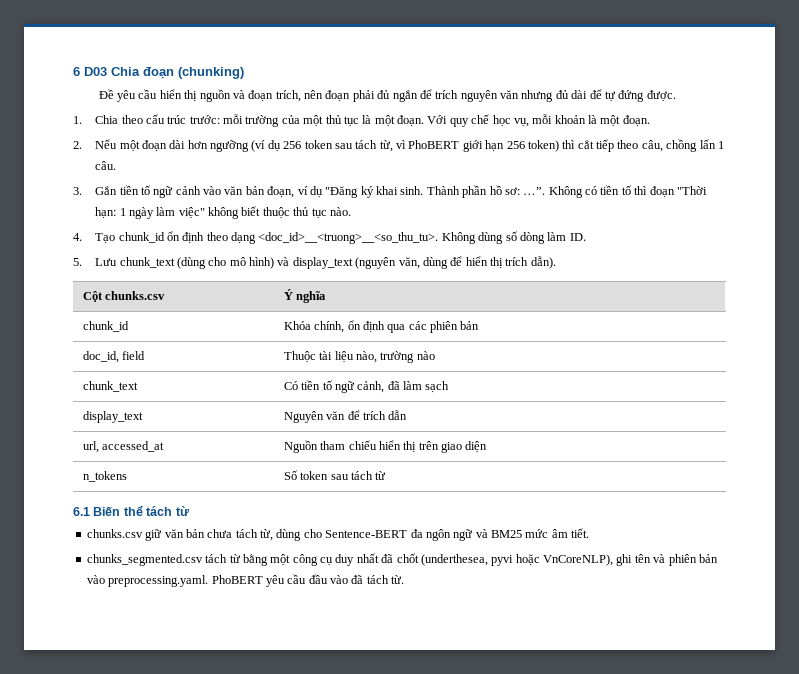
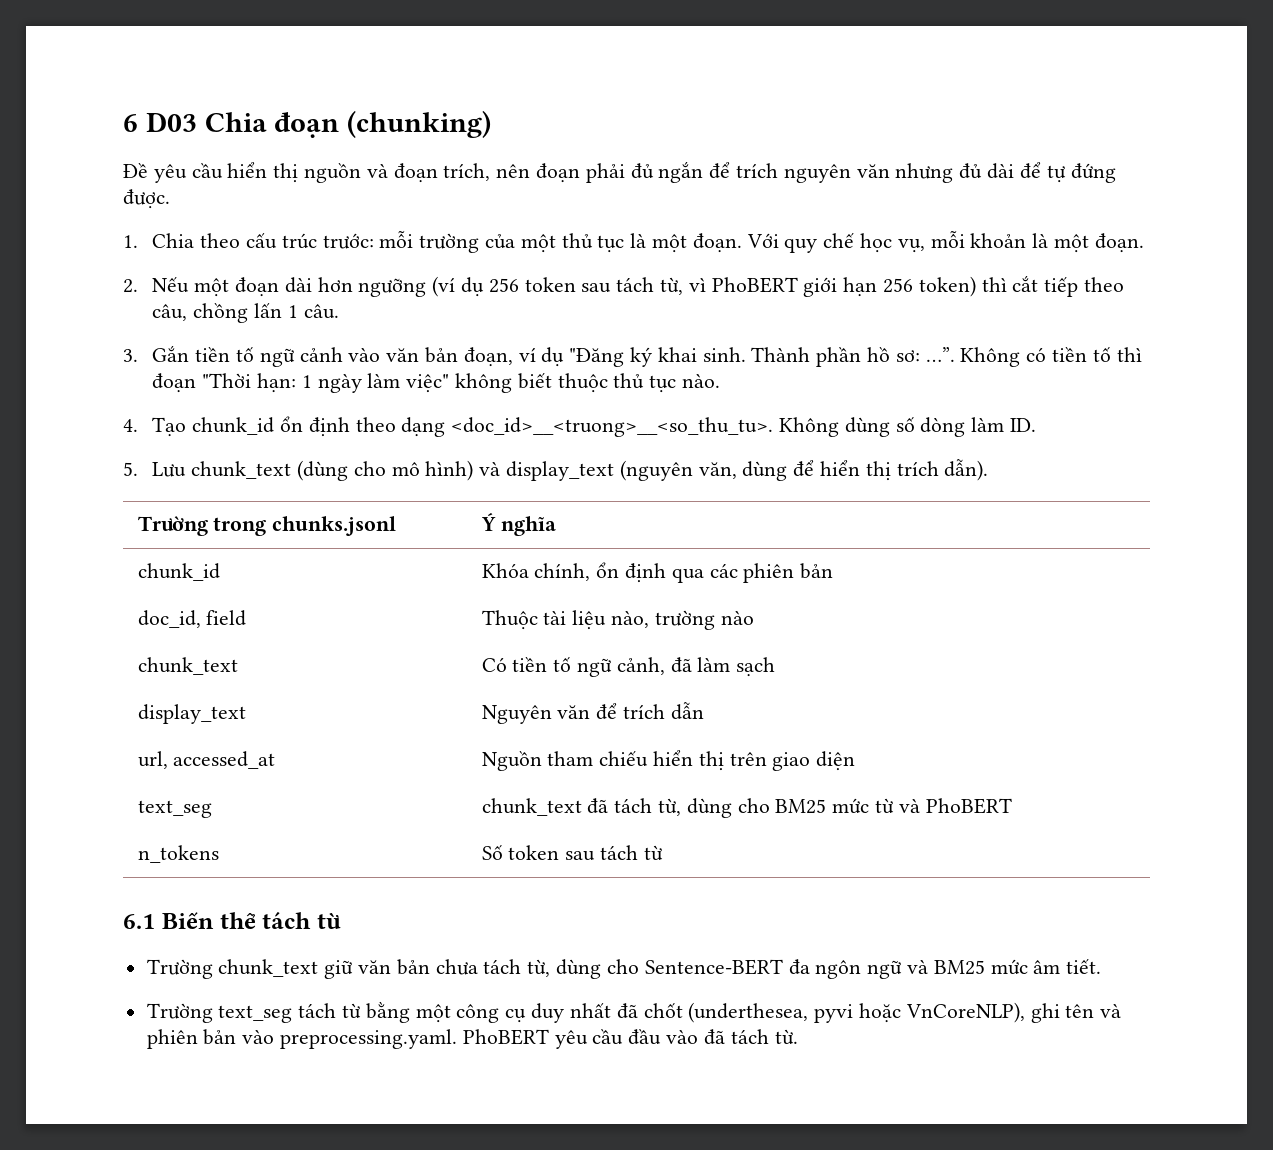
- Cột chunks.csv | Ý nghĩa
+ Trường trong chunks.jsonl | Ý nghĩa
+ text_seg | chunk_text đã tách từ, dùng cho BM25 mức từ và PhoBERT
- chunks.csv giữ văn bản chưa tách từ, dùng cho Sentence-BERT đa ngôn ngữ và BM25 mức âm tiết.
+ Trường chunk_text giữ văn bản chưa tách từ, dùng cho Sentence-BERT đa ngôn ngữ và BM25 mức âm tiết.
- chunks_segmented.csv tách từ bằng một công cụ duy nhất đã chốt (underthesea, pyvi hoặc VnCoreNLP), ghi tên và phiên bản vào preprocessing.yaml. PhoBERT yêu cầu đầu vào đã tách từ.
+ Trường text_seg tách từ bằng một công cụ duy nhất đã chốt (underthesea, pyvi hoặc VnCoreNLP), ghi tên và phiên bản vào preprocessing.yaml. PhoBERT yêu cầu đầu vào đã tách từ.

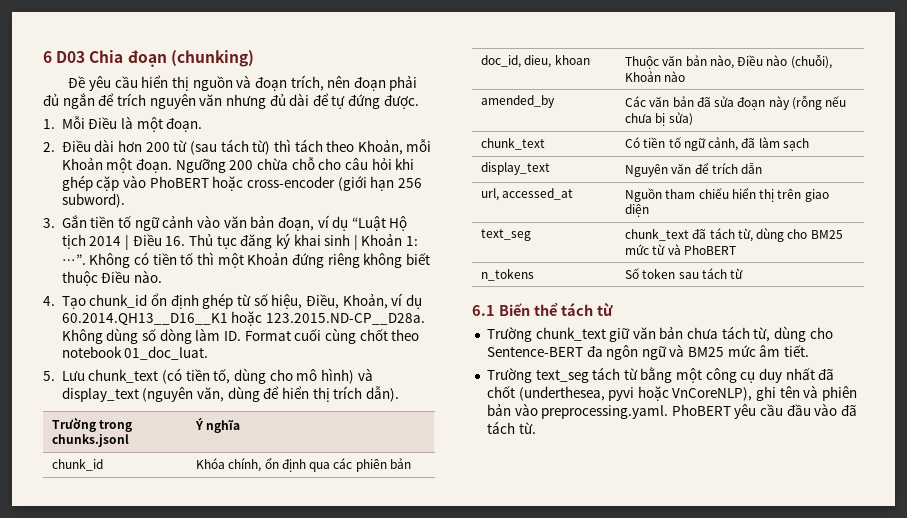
- 1. Chia theo cấu trúc trước: mỗi trường của một thủ tục là một đoạn. Với quy chế học vụ, mỗi khoản là một đoạn.
- 2. Nếu một đoạn dài hơn ngưỡng (ví dụ 256 token sau tách từ, vì PhoBERT giới hạn 256 token) thì cắt tiếp theo câu, chồng lấn 1 câu.
+ 1. Mỗi Điều là một đoạn.
+ 2. Điều dài hơn 200 từ (sau tách từ) thì tách theo Khoản, mỗi Khoản một đoạn. Ngưỡng 200 chừa chỗ cho câu hỏi khi ghép cặp vào PhoBERT hoặc cross-encoder (giới hạn 256 subword).
- 3. Gắn tiền tố ngữ cảnh vào văn bản đoạn, ví dụ "Đăng ký khai sinh. Thành phần hồ sơ: …”.
+ 3. Gắn tiền tố ngữ cảnh vào văn bản đoạn, ví dụ “Luật Hộ tịch 2014 | Điều 16. Thủ tục đăng ký khai sinh | Khoản 1: …”.
- Không có tiền tố thì đoạn "Thời hạn: 1 ngày làm việc" không biết thuộc thủ tục nào.
+ Không có tiền tố thì một Khoản đứng riêng không biết thuộc Điều nào.
- 4. Tạo chunk_id ổn định theo dạng <doc_id>__<truong>__<so_thu_tu>. Không dùng số dòng làm ID.
+ 4. Tạo chunk_id ổn định ghép từ số hiệu, Điều, Khoản, ví dụ 60.2014.QH13__D16__K1 hoặc 123.2015.ND-CP__D28a. Không dùng số dòng làm ID. Format cuối cùng chốt theo notebook 01_doc_luat.
- 5. Lưu chunk_text (dùng cho mô hình) và display_text (nguyên văn, dùng để hiển thị trích dẫn).
+ 5. Lưu chunk_text (có tiền tố, dùng cho mô hình) và display_text (nguyên văn, dùng để hiển thị trích dẫn).
- doc_id, field | Thuộc tài liệu nào, trường nào
+ doc_id, dieu, khoan | Thuộc văn bản nào, Điều nào (chuỗi), Khoản nào
+ amended_by | Các văn bản đã sửa đoạn này (rỗng nếu chưa bị sửa)

